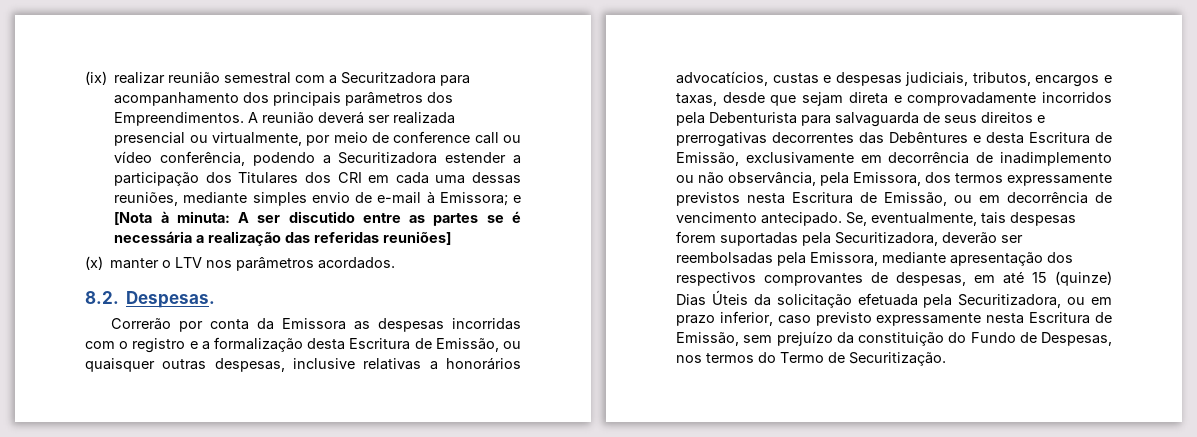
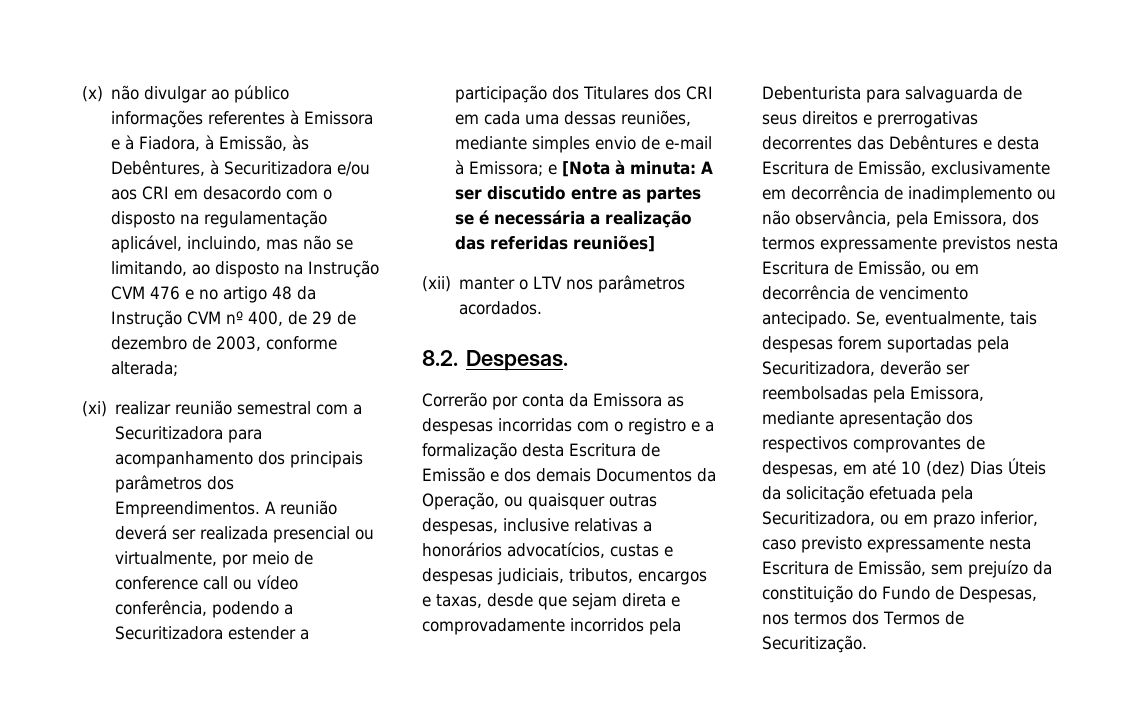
- (ix) realizar reunião semestral com a Securitzadora para acompanhamento dos principais parâmetros dos Empreendimentos.
+ (x) não divulgar ao público informações referentes à Emissora e à Fiadora, à Emissão, às Debêntures, à Securitizadora e/ou aos CRI em desacordo com o disposto na regulamentação aplicável, incluindo, mas não se limitando, ao disposto na Instrução CVM 476 e no artigo 48 da Instrução CVM nº 400, de 29 de dezembro de 2003, conforme alterada;
+ (xi) realizar reunião semestral com a Securitizadora para acompanhamento dos principais parâmetros dos Empreendimentos.
- (x) manter o LTV nos parâmetros acordados.
+ (xii) manter o LTV nos parâmetros acordados.
- Correrão por conta da Emissora as despesas incorridas com o registro e a formalização desta Escritura de Emissão, ou quaisquer outras despesas, inclusive relativas a honorários advocatícios, custas e despesas judiciais, tributos, encargos e taxas, desde que sejam direta e comprovadamente incorridos pela Debenturista para salvaguarda de seus direitos e prerrogativas decorrentes das Debêntures e desta Escritura de Emissão, exclusivamente em decorrência de inadimplemento ou não observância, pela Emissora, dos termos expressamente previstos nesta Escritura de Emissão, ou em decorrência de vencimento antecipado.
+ Correrão por conta da Emissora as despesas incorridas com o registro e a formalização desta Escritura de Emissão e dos demais Documentos da Operação, ou quaisquer outras despesas, inclusive relativas a honorários advocatícios, custas e despesas judiciais, tributos, encargos e taxas, desde que sejam direta e comprovadamente incorridos pela Debenturista para salvaguarda de seus direitos e prerrogativas decorrentes das Debêntures e desta Escritura de Emissão, exclusivamente em decorrência de inadimplemento ou não observância, pela Emissora, dos termos expressamente previstos nesta Escritura de Emissão, ou em decorrência de vencimento antecipado.
- Se, eventualmente, tais despesas forem suportadas pela Securitizadora, deverão ser reembolsadas pela Emissora, mediante apresentação dos respectivos comprovantes de despesas, em até 15 (quinze) Dias Úteis da solicitação efetuada pela Securitizadora, ou em prazo inferior, caso previsto expressamente nesta Escritura de Emissão, sem prejuízo da constituição do Fundo de Despesas, nos termos do Termo de Securitização.
+ Se, eventualmente, tais despesas forem suportadas pela Securitizadora, deverão ser reembolsadas pela Emissora, mediante apresentação dos respectivos comprovantes de despesas, em até 10 (dez) Dias Úteis da solicitação efetuada pela Securitizadora, ou em prazo inferior, caso previsto expressamente nesta Escritura de Emissão, sem prejuízo da constituição do Fundo de Despesas, nos termos dos Termos de Securitização.

